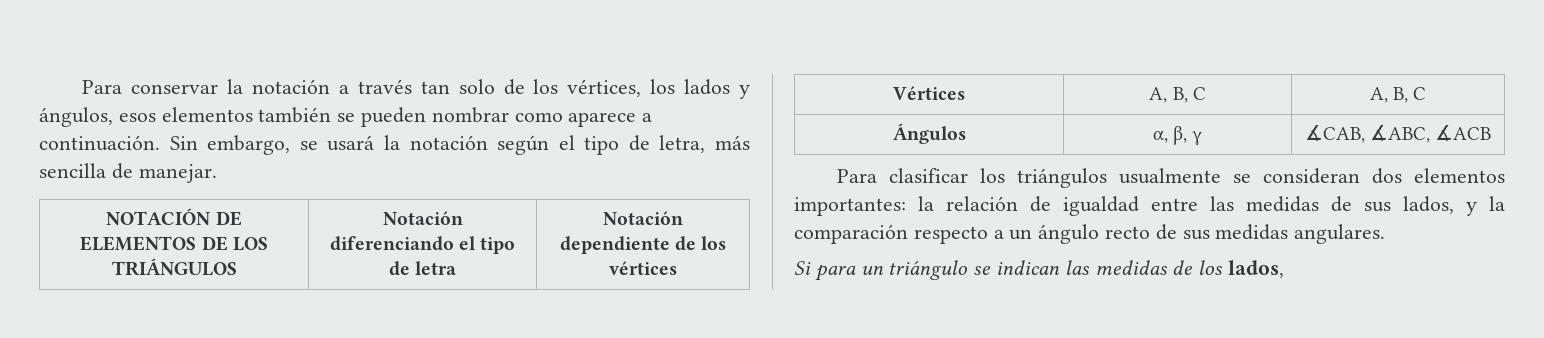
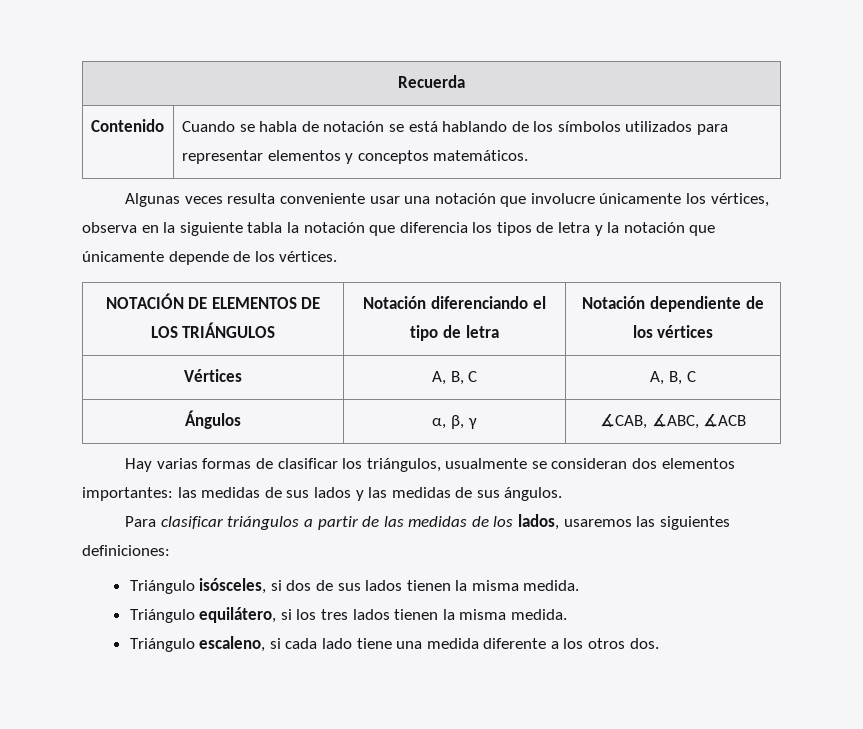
- Para conservar la notación a través tan solo de los vértices, los lados y ángulos, esos elementos también se pueden nombrar como aparece a continuación. Sin embargo, se usará la notación según el tipo de letra, más sencilla de manejar.
+ Recuerda
+ Contenido | Cuando se habla de notación se está hablando de los símbolos utilizados para representar elementos y conceptos matemáticos.
+ Algunas veces resulta conveniente usar una notación que involucre únicamente los vértices, observa en la siguiente tabla la notación que diferencia los tipos de letra y la notación que únicamente depende de los vértices.
- Para clasificar los triángulos usualmente se consideran dos elementos importantes: la relación de igualdad entre las medidas de sus lados, y la comparación respecto a un ángulo recto de sus medidas angulares.
- Si para un triángulo se indican las medidas de los lados,
+ Hay varias formas de clasificar los triángulos, usualmente se consideran dos elementos importantes: las medidas de sus lados y las medidas de sus ángulos.
+ Para clasificar triángulos a partir de las medidas de los lados, usaremos las siguientes definiciones:
+ Triángulo isósceles, si dos de sus lados tienen la misma medida.
+ Triángulo equilátero, si los tres lados tienen la misma medida.
+ Triángulo escaleno, si cada lado tiene una medida diferente a los otros dos.

